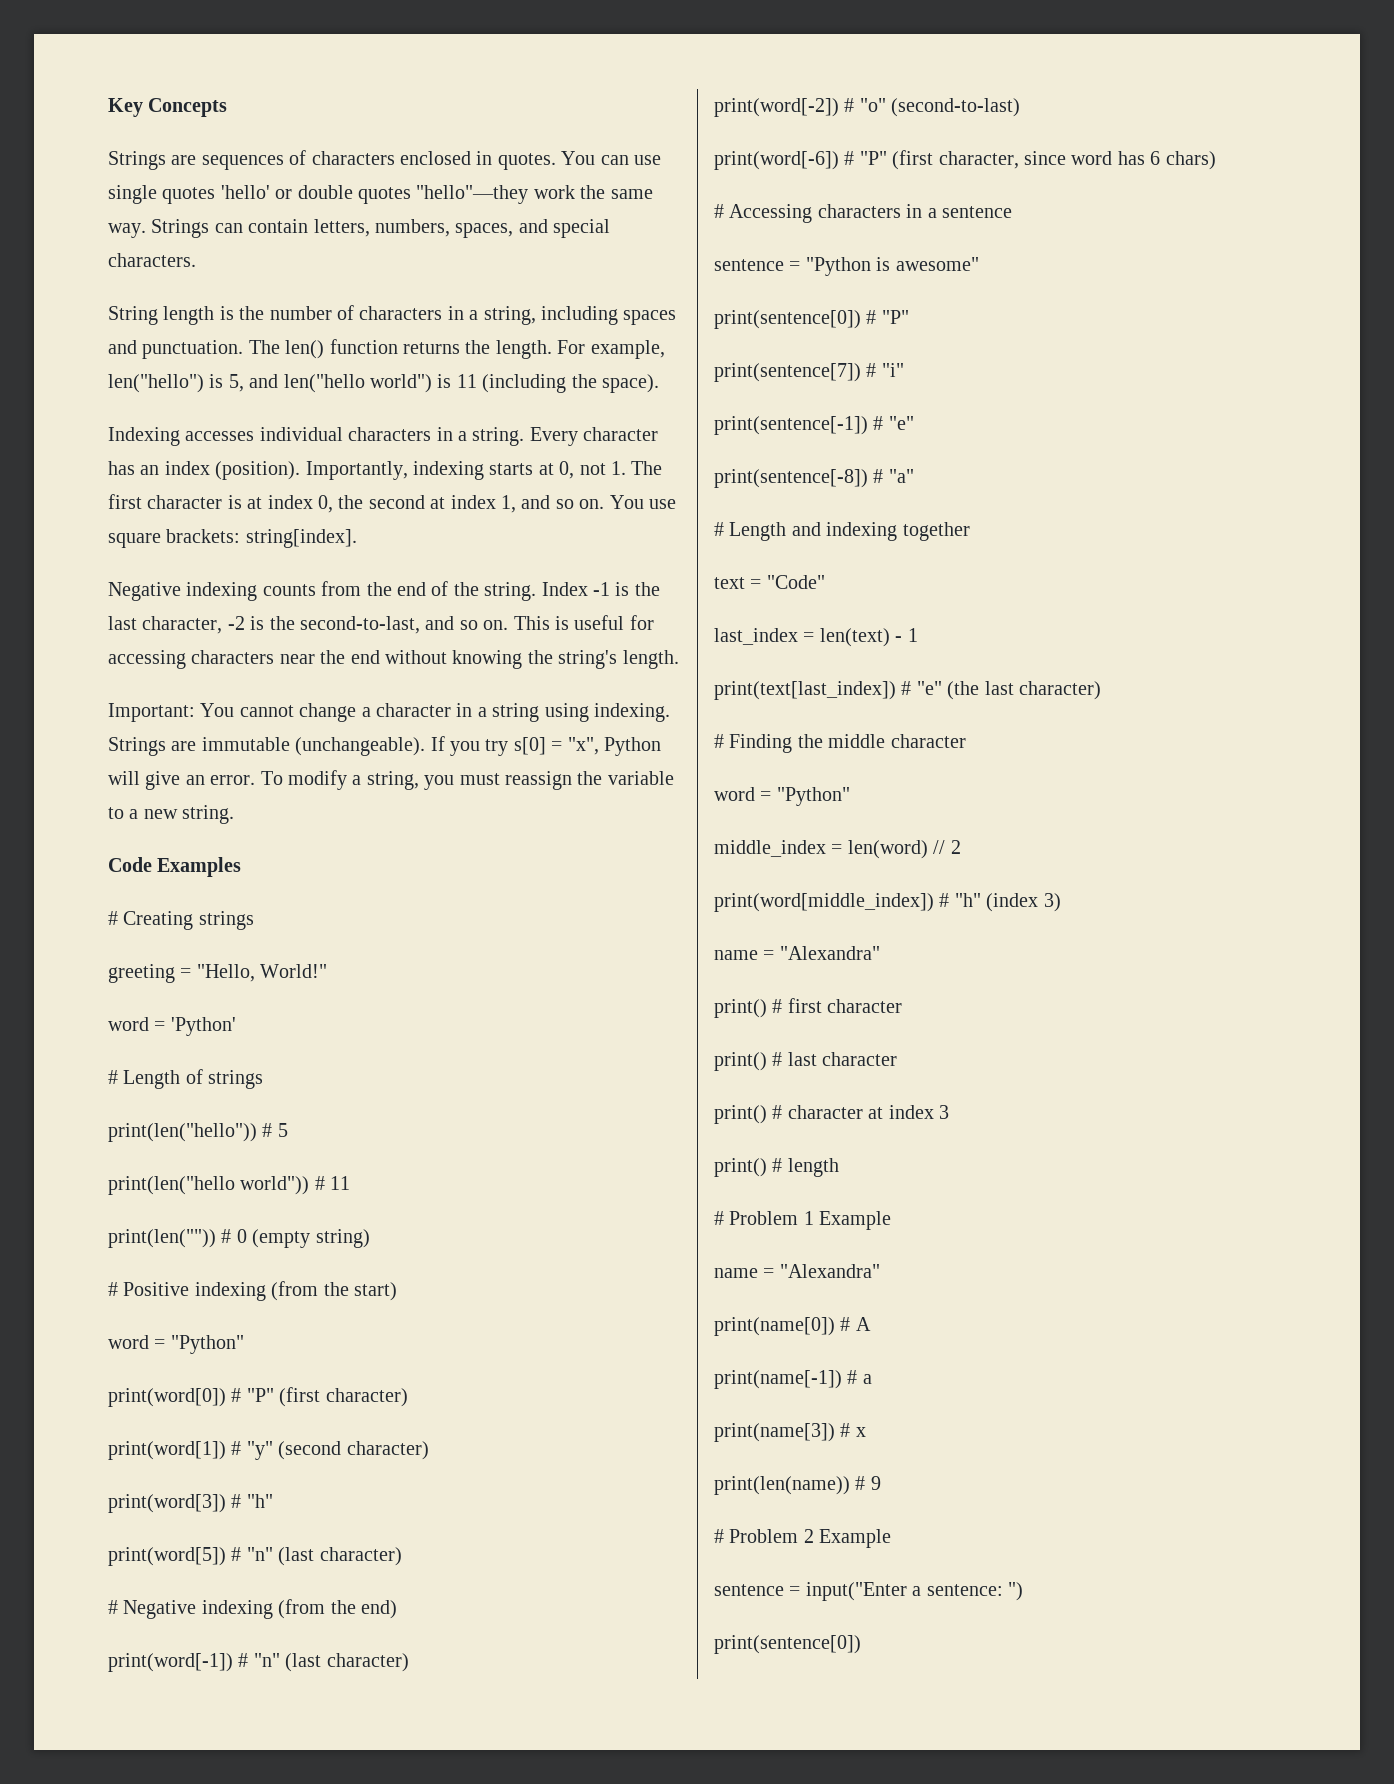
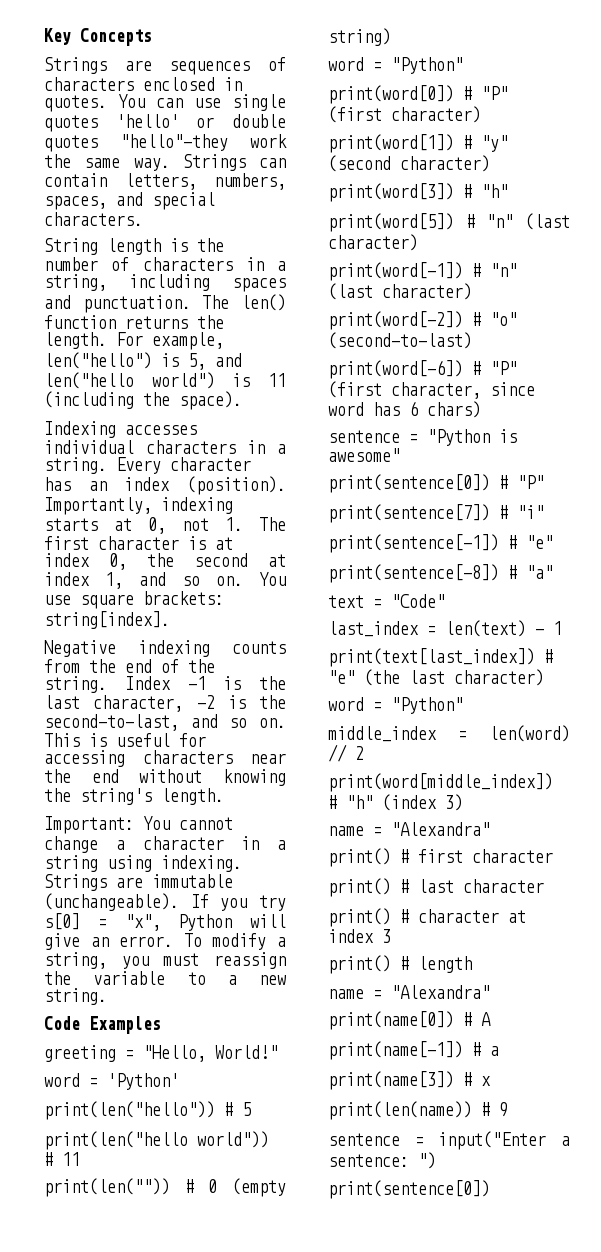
- # Creating strings
- # Length of strings
- # Positive indexing (from the start)
- # Negative indexing (from the end)
- # Accessing characters in a sentence
- # Length and indexing together
- # Finding the middle character
- # Problem 1 Example
- # Problem 2 Example

